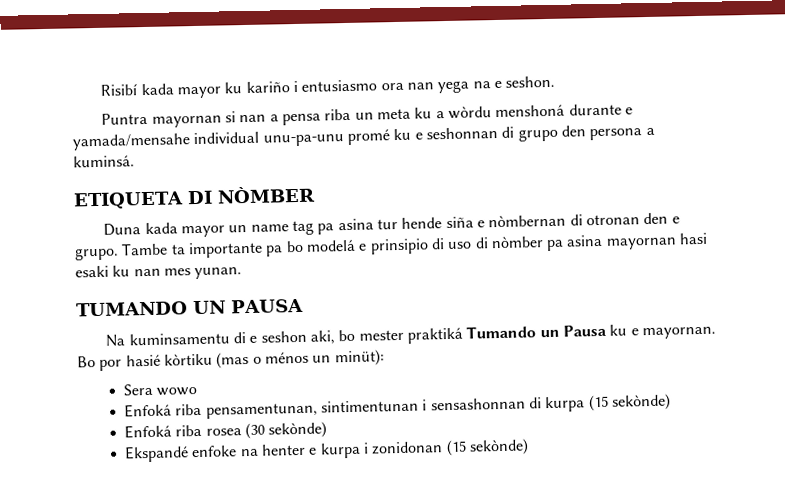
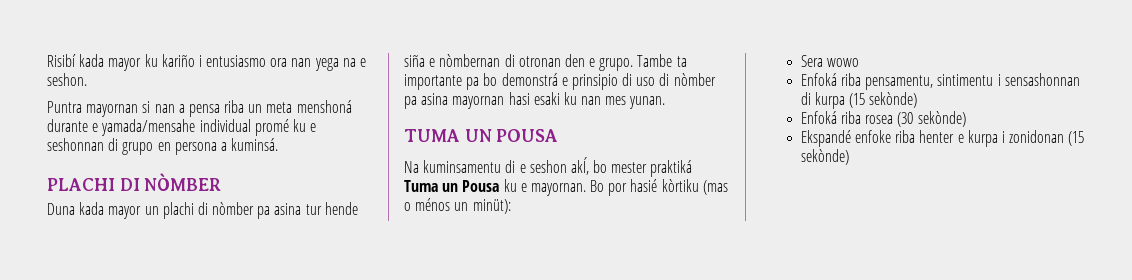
- Puntra mayornan si nan a pensa riba un meta ku a wòrdu menshoná durante e yamada/mensahe individual unu-pa-unu promé ku e seshonnan di grupo den persona a kuminsá.
+ Puntra mayornan si nan a pensa riba un meta menshoná durante e yamada/mensahe individual promé ku e seshonnan di grupo en persona a kuminsá.
- ETIQUETA DI NÒMBER
+ PLACHI DI NÒMBER
- Duna kada mayor un name tag pa asina tur hende siña e nòmbernan di otronan den e grupo.
+ Duna kada mayor un plachi di nòmber pa asina tur hende siña e nòmbernan di otronan den e grupo.
- Tambe ta importante pa bo modelá e prinsipio di uso di nòmber pa asina mayornan hasi esaki ku nan mes yunan.
+ Tambe ta importante pa bo demonstrá e prinsipio di uso di nòmber pa asina mayornan hasi esaki ku nan mes yunan.
- TUMANDO UN PAUSA
+ TUMA UN POUSA
- Na kuminsamentu di e seshon aki, bo mester praktiká Tumando un Pausa ku e mayornan.
+ Na kuminsamentu di e seshon akÍ, bo mester praktiká Tuma un Pousa ku e mayornan.
- Enfoká riba pensamentunan, sintimentunan i sensashonnan di kurpa (15 sekònde)
+ Enfoká riba pensamentu, sintimentu i sensashonnan di kurpa (15 sekònde)
- Ekspandé enfoke na henter e kurpa i zonidonan (15 sekònde)
+ Ekspandé enfoke riba henter e kurpa i zonidonan (15 sekònde)

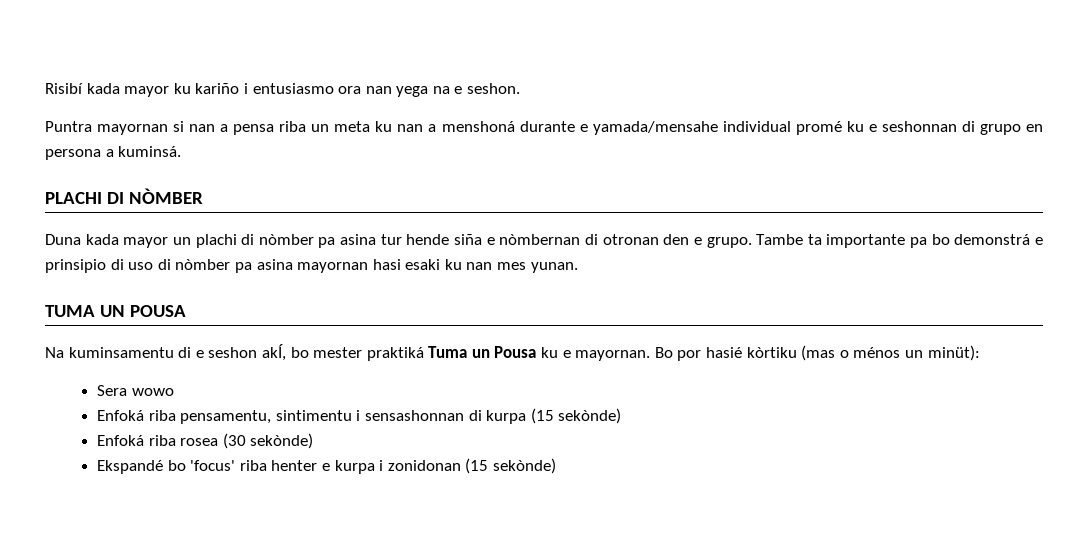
- Puntra mayornan si nan a pensa riba un meta menshoná durante e yamada/mensahe individual promé ku e seshonnan di grupo en persona a kuminsá.
+ Puntra mayornan si nan a pensa riba un meta ku nan a menshoná durante e yamada/mensahe individual promé ku e seshonnan di grupo en persona a kuminsá.
- Ekspandé enfoke riba henter e kurpa i zonidonan (15 sekònde)
+ Ekspandé bo 'focus' riba henter e kurpa i zonidonan (15 sekònde)

